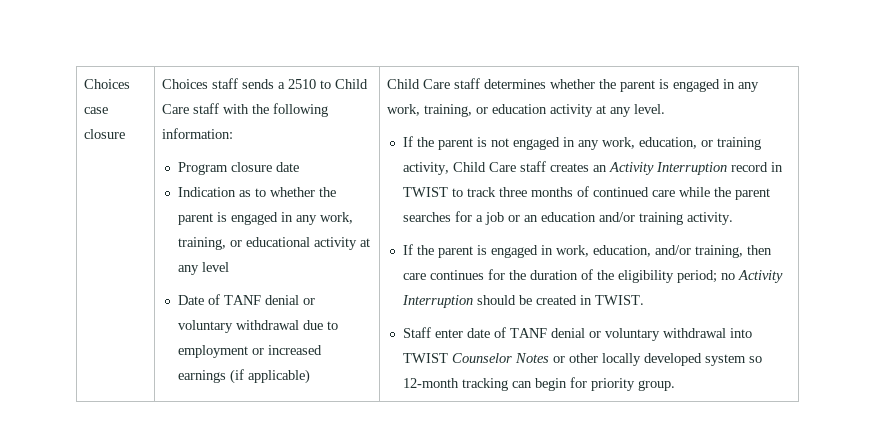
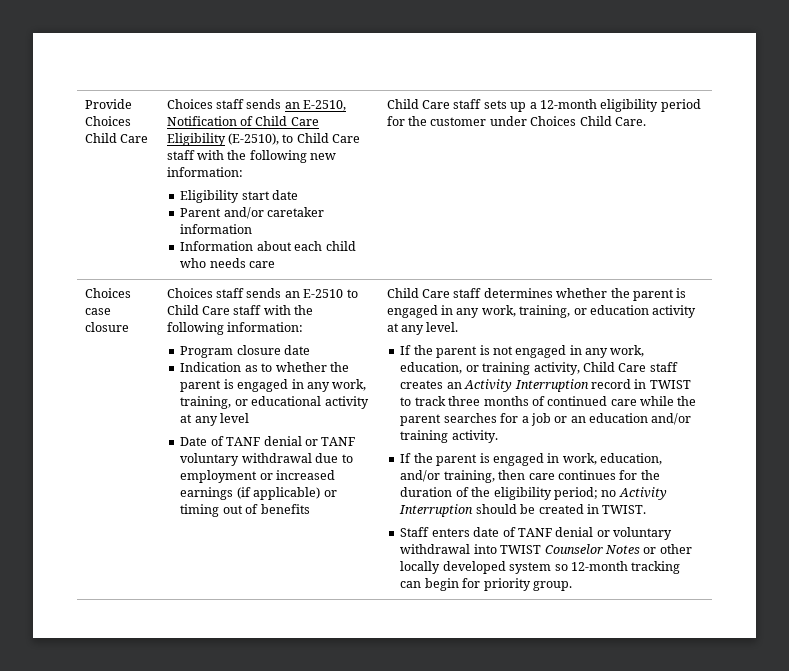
+ Provide Choices Child Care | Choices staff sends an E-2510, Notification of Child Care Eligibility (E-2510), to Child Care staff with the following new information:
+ Eligibility start date
+ Parent and/or caretaker information
+ Information about each child who needs care | Child Care staff sets up a 12-month eligibility period for the customer under Choices Child Care.
- Choices staff sends a 2510 to Child Care staff with the following information:
+ Choices staff sends an E-2510 to Child Care staff with the following information:
- Date of TANF denial or voluntary withdrawal due to employment or increased earnings (if applicable)
+ Date of TANF denial or TANF voluntary withdrawal due to employment or increased earnings (if applicable) or timing out of benefits
- Staff enter date of TANF denial or voluntary withdrawal into TWIST Counselor Notes or other locally developed system so 12-month tracking can begin for priority group.
+ Staff enters date of TANF denial or voluntary withdrawal into TWIST Counselor Notes or other locally developed system so 12-month tracking can begin for priority group.

